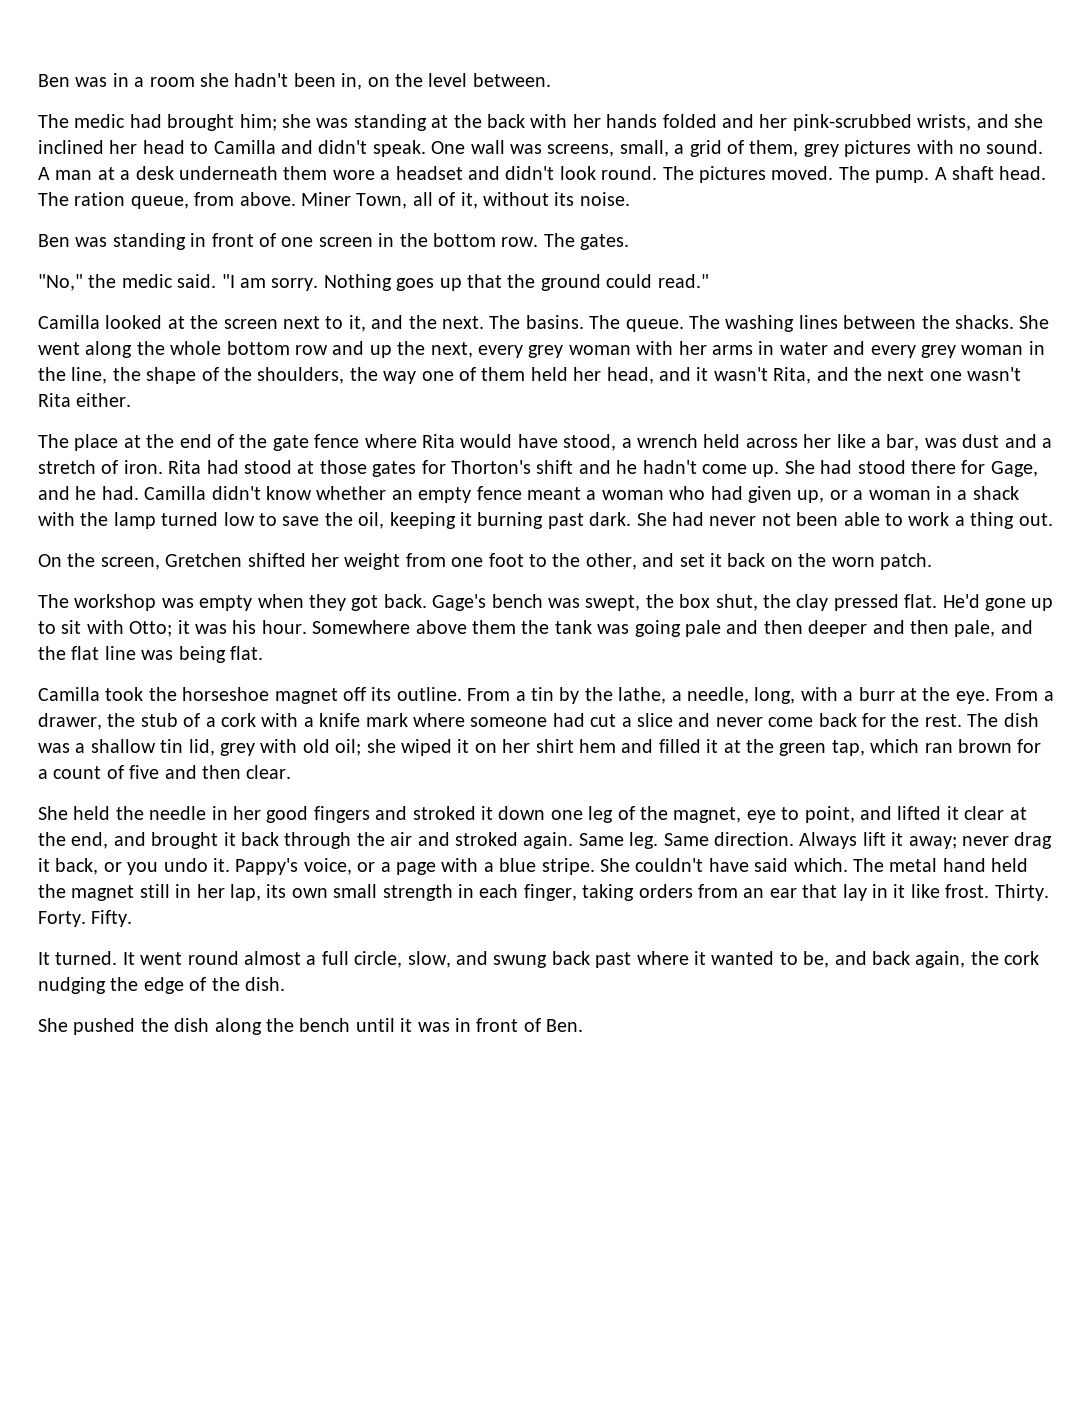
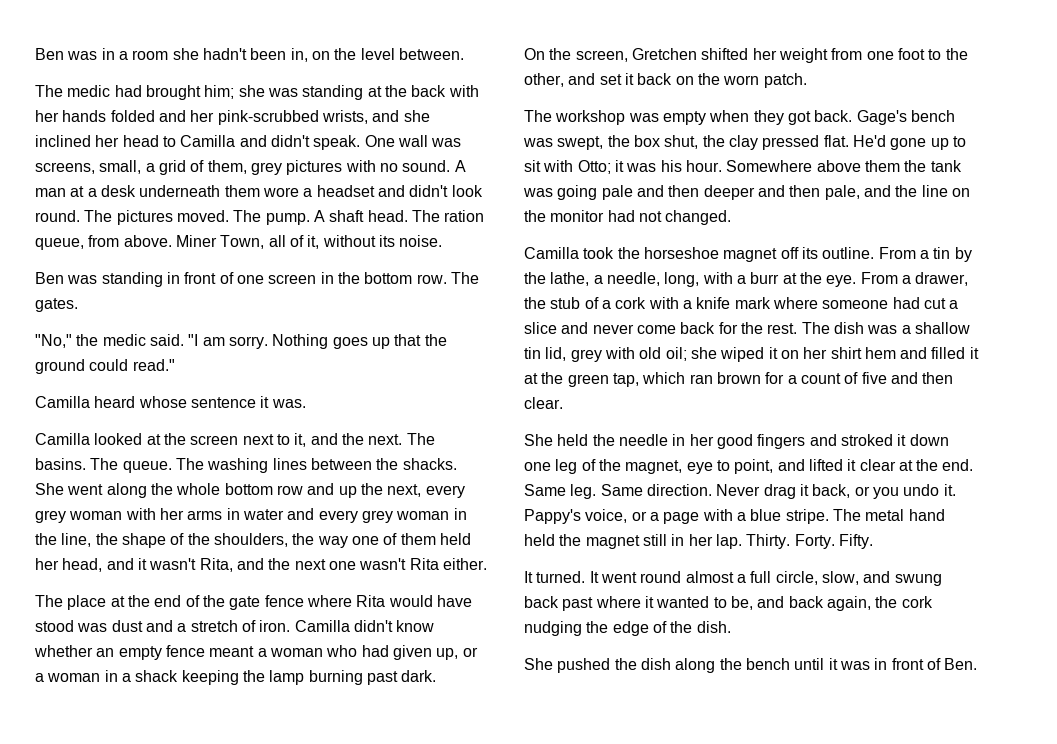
+ Camilla heard whose sentence it was.
- The place at the end of the gate fence where Rita would have stood, a wrench held across her like a bar, was dust and a stretch of iron.
+ The place at the end of the gate fence where Rita would have stood was dust and a stretch of iron.
- Rita had stood at those gates for Thorton's shift and he hadn't come up. She had stood there for Gage, and he had.
- Camilla didn't know whether an empty fence meant a woman who had given up, or a woman in a shack with the lamp turned low to save the oil, keeping it burning past dark. She had never not been able to work a thing out.
+ Camilla didn't know whether an empty fence meant a woman who had given up, or a woman in a shack keeping the lamp burning past dark.
- Somewhere above them the tank was going pale and then deeper and then pale, and the flat line was being flat.
+ Somewhere above them the tank was going pale and then deeper and then pale, and the line on the monitor had not changed.
- She held the needle in her good fingers and stroked it down one leg of the magnet, eye to point, and lifted it clear at the end, and brought it back through the air and stroked again. Same leg. Same direction. Always lift it away; never drag it back, or you undo it.
+ She held the needle in her good fingers and stroked it down one leg of the magnet, eye to point, and lifted it clear at the end. Same leg. Same direction. Never drag it back, or you undo it.
- She couldn't have said which.
- The metal hand held the magnet still in her lap, its own small strength in each finger, taking orders from an ear that lay in it like frost.
+ The metal hand held the magnet still in her lap.

